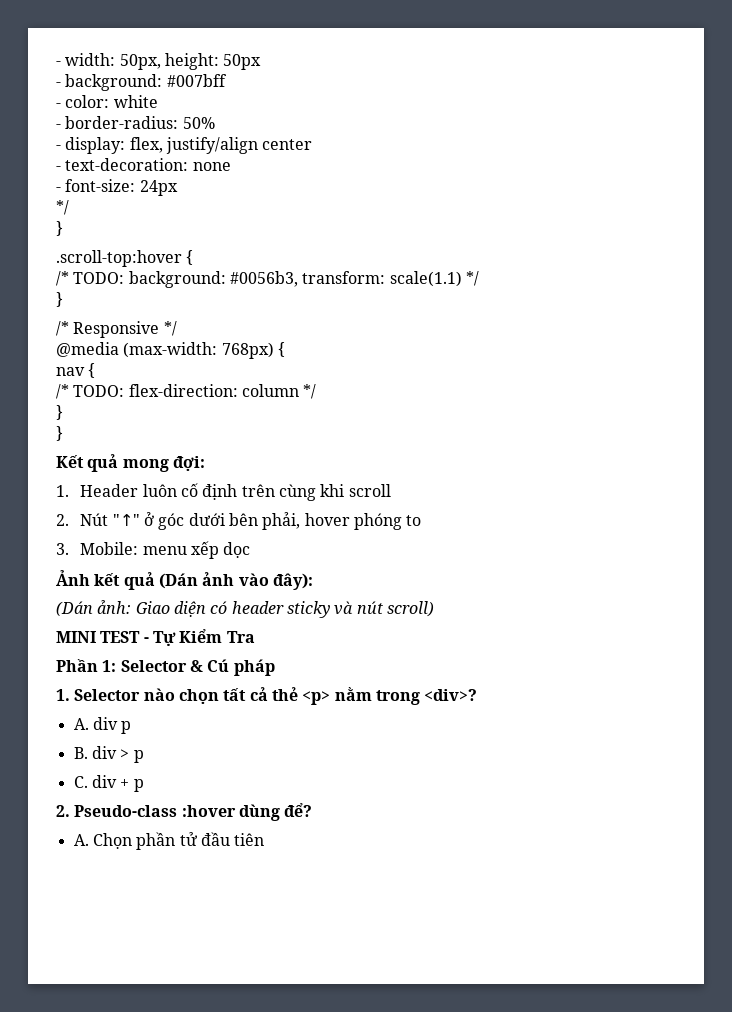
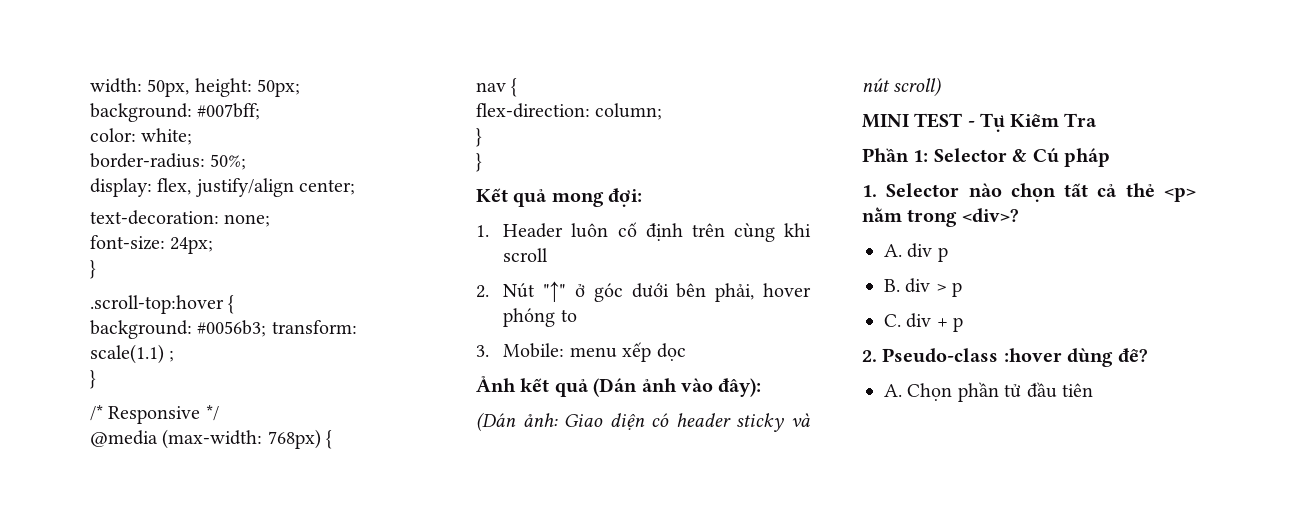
- - width: 50px, height: 50px
- - background: #007bff
- - color: white
- - border-radius: 50%
- - display: flex, justify/align center
- - text-decoration: none
- - font-size: 24px
- */
+ width: 50px, height: 50px;
+ background: #007bff;
+ color: white;
+ border-radius: 50%;
+ display: flex, justify/align center;
+ text-decoration: none;
+ font-size: 24px;
- /* TODO: background: #0056b3, transform: scale(1.1) */
+ background: #0056b3; transform: scale(1.1) ;
- /* TODO: flex-direction: column */
+ flex-direction: column;

